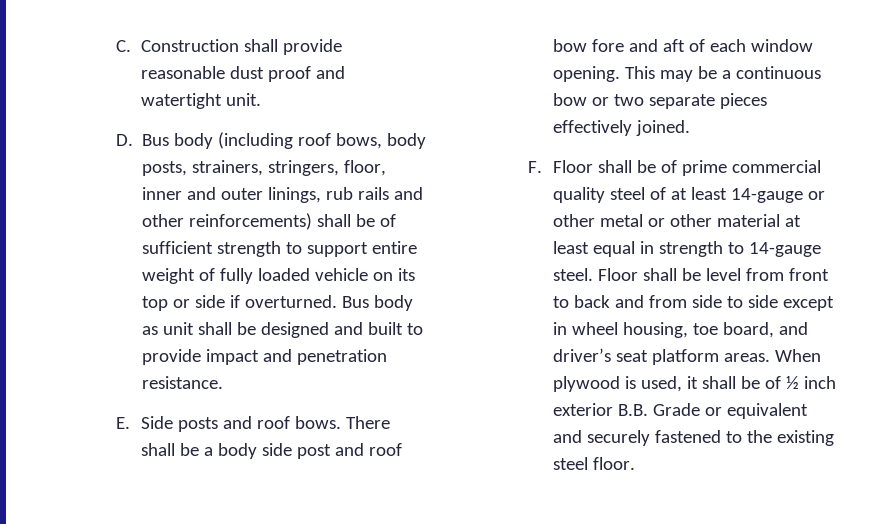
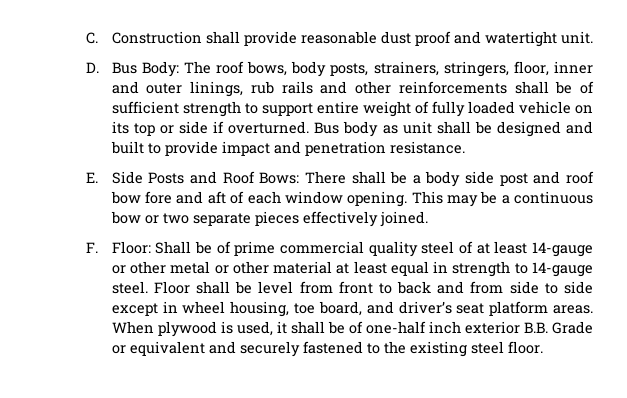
- D. Bus body (including roof bows, body posts, strainers, stringers, floor, inner and outer linings, rub rails and other reinforcements) shall be of sufficient strength to support entire weight of fully loaded vehicle on its top or side if overturned.
+ D. Bus Body: The roof bows, body posts, strainers, stringers, floor, inner and outer linings, rub rails and other reinforcements shall be of sufficient strength to support entire weight of fully loaded vehicle on its top or side if overturned.
- E. Side posts and roof bows. There shall be a body side post and roof bow fore and aft of each window opening.
+ E. Side Posts and Roof Bows: There shall be a body side post and roof bow fore and aft of each window opening.
- F. Floor shall be of prime commercial quality steel of at least 14-gauge or other metal or other material at least equal in strength to 14-gauge steel.
+ F. Floor: Shall be of prime commercial quality steel of at least 14-gauge or other metal or other material at least equal in strength to 14-gauge steel.
- When plywood is used, it shall be of ½ inch exterior B.B. Grade or equivalent and securely fastened to the existing steel floor.
+ When plywood is used, it shall be of one-half inch exterior B.B. Grade or equivalent and securely fastened to the existing steel floor.

